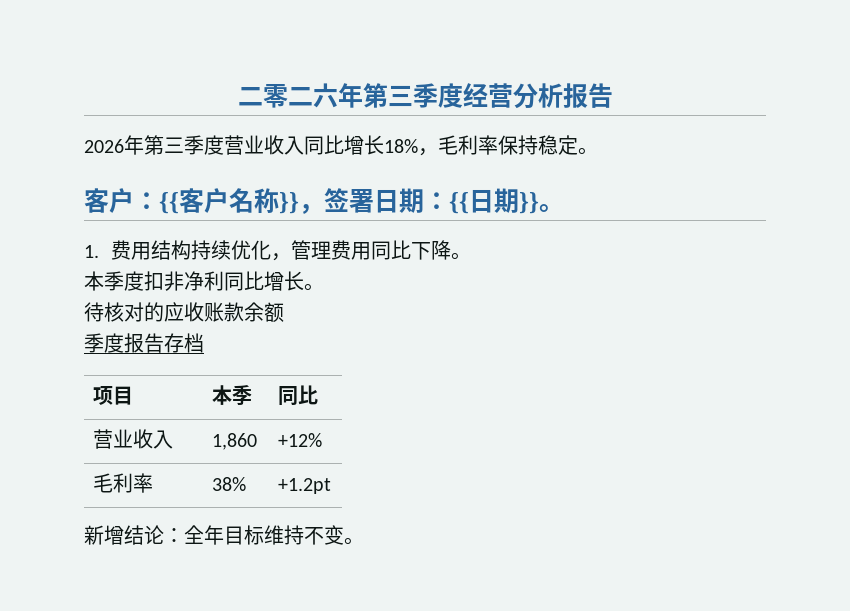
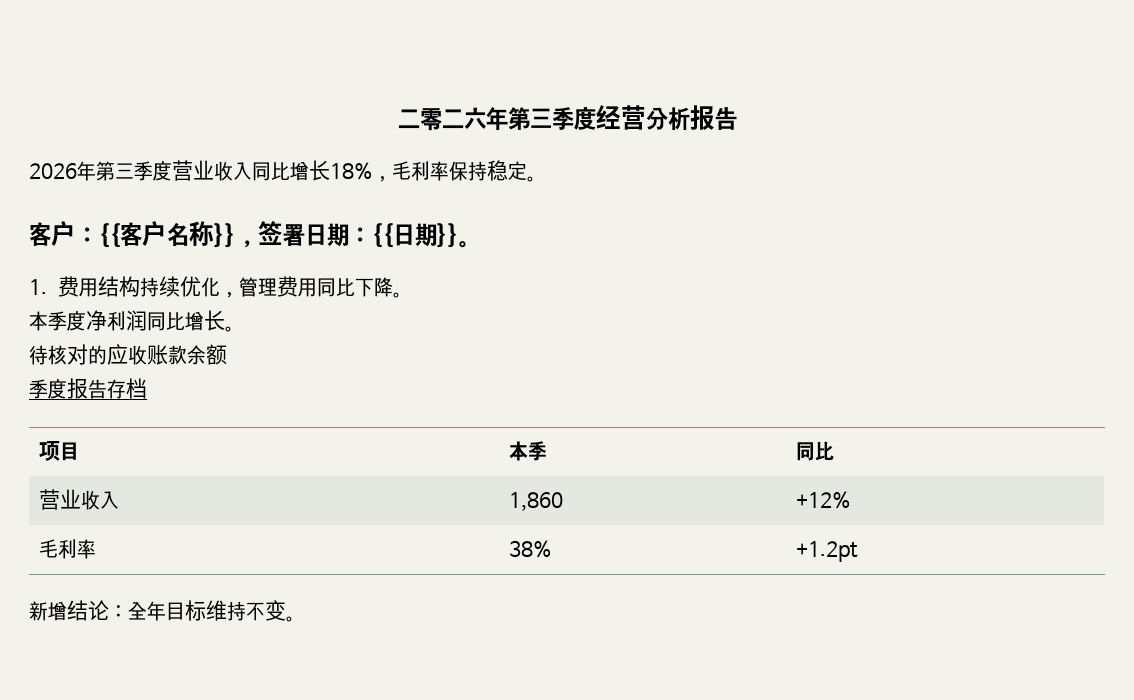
- 本季度扣非净利同比增长。
+ 本季度净利润同比增长。

